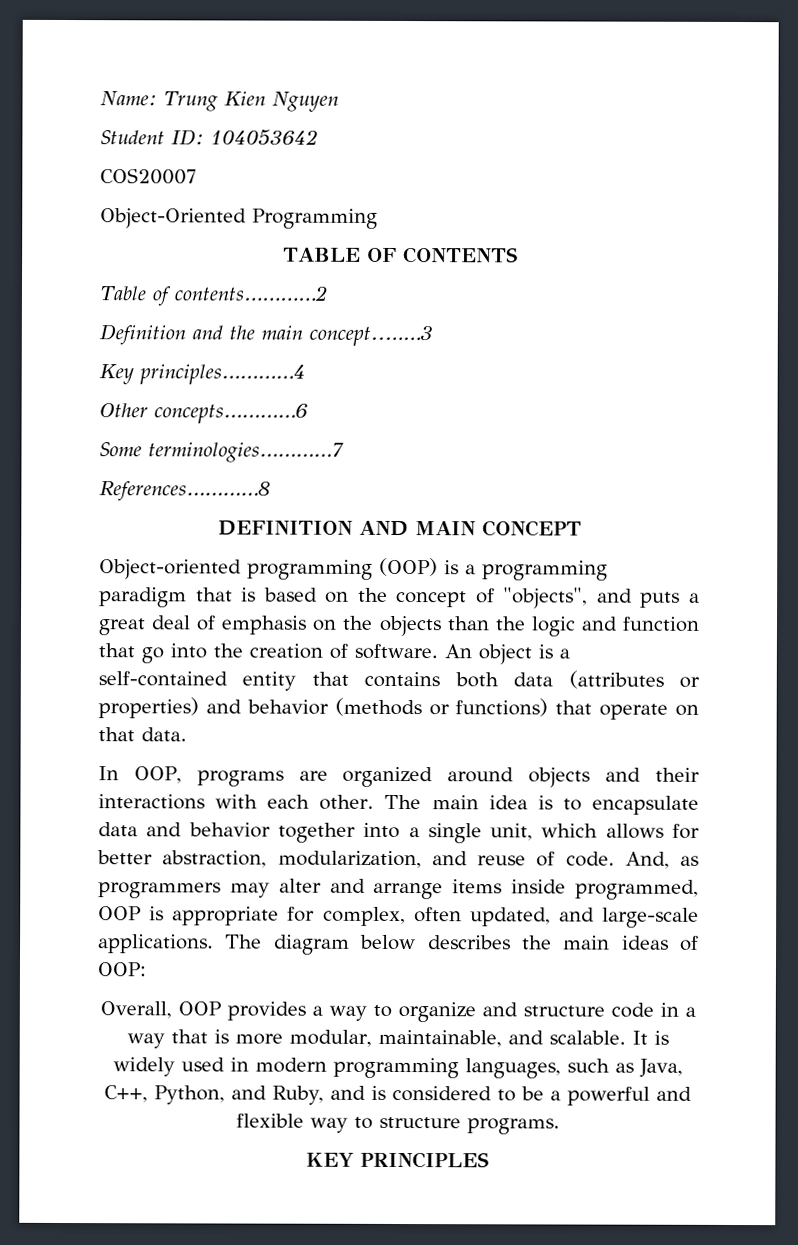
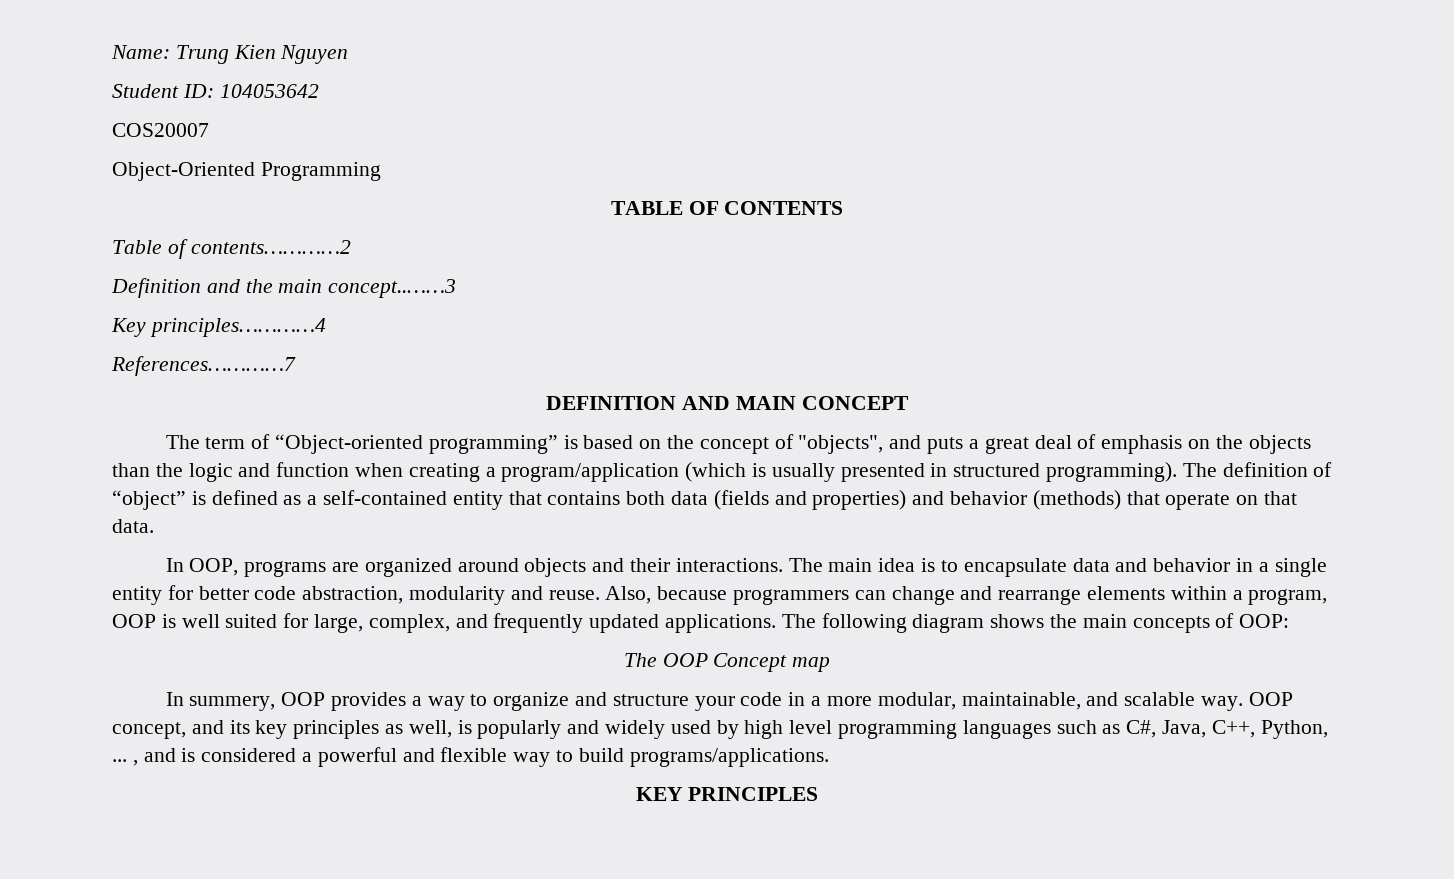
- Other concepts…………6
- Some terminologies…………7
- References…………8
+ References…………7
- Object-oriented programming (OOP) is a programming paradigm that is based on the concept of "objects", and puts a great deal of emphasis on the objects than the logic and function that go into the creation of software. An object is a self-contained entity that contains both data (attributes or properties) and behavior (methods or functions) that operate on that data.
+ The term of “Object-oriented programming” is based on the concept of "objects", and puts a great deal of emphasis on the objects than the logic and function when creating a program/application (which is usually presented in structured programming). The definition of “object” is defined as a self-contained entity that contains both data (fields and properties) and behavior (methods) that operate on that data.
- In OOP, programs are organized around objects and their interactions with each other.
+ In OOP, programs are organized around objects and their interactions.
- The main idea is to encapsulate data and behavior together into a single unit, which allows for better abstraction, modularization, and reuse of code. And, as programmers may alter and arrange items inside programmed, OOP is appropriate for complex, often updated, and large-scale applications. The diagram below describes the main ideas of OOP:
+ The main idea is to encapsulate data and behavior in a single entity for better code abstraction, modularity and reuse. Also, because programmers can change and rearrange elements within a program, OOP is well suited for large, complex, and frequently updated applications. The following diagram shows the main concepts of OOP:
- Overall, OOP provides a way to organize and structure code in a way that is more modular, maintainable, and scalable. It is widely used in modern programming languages, such as Java, C++, Python, and Ruby, and is considered to be a powerful and flexible way to structure programs.
+ The OOP Concept map
+ In summery, OOP provides a way to organize and structure your code in a more modular, maintainable, and scalable way. OOP concept, and its key principles as well, is popularly and widely used by high level programming languages such as C#, Java, C++, Python, ... , and is considered a powerful and flexible way to build programs/applications.

